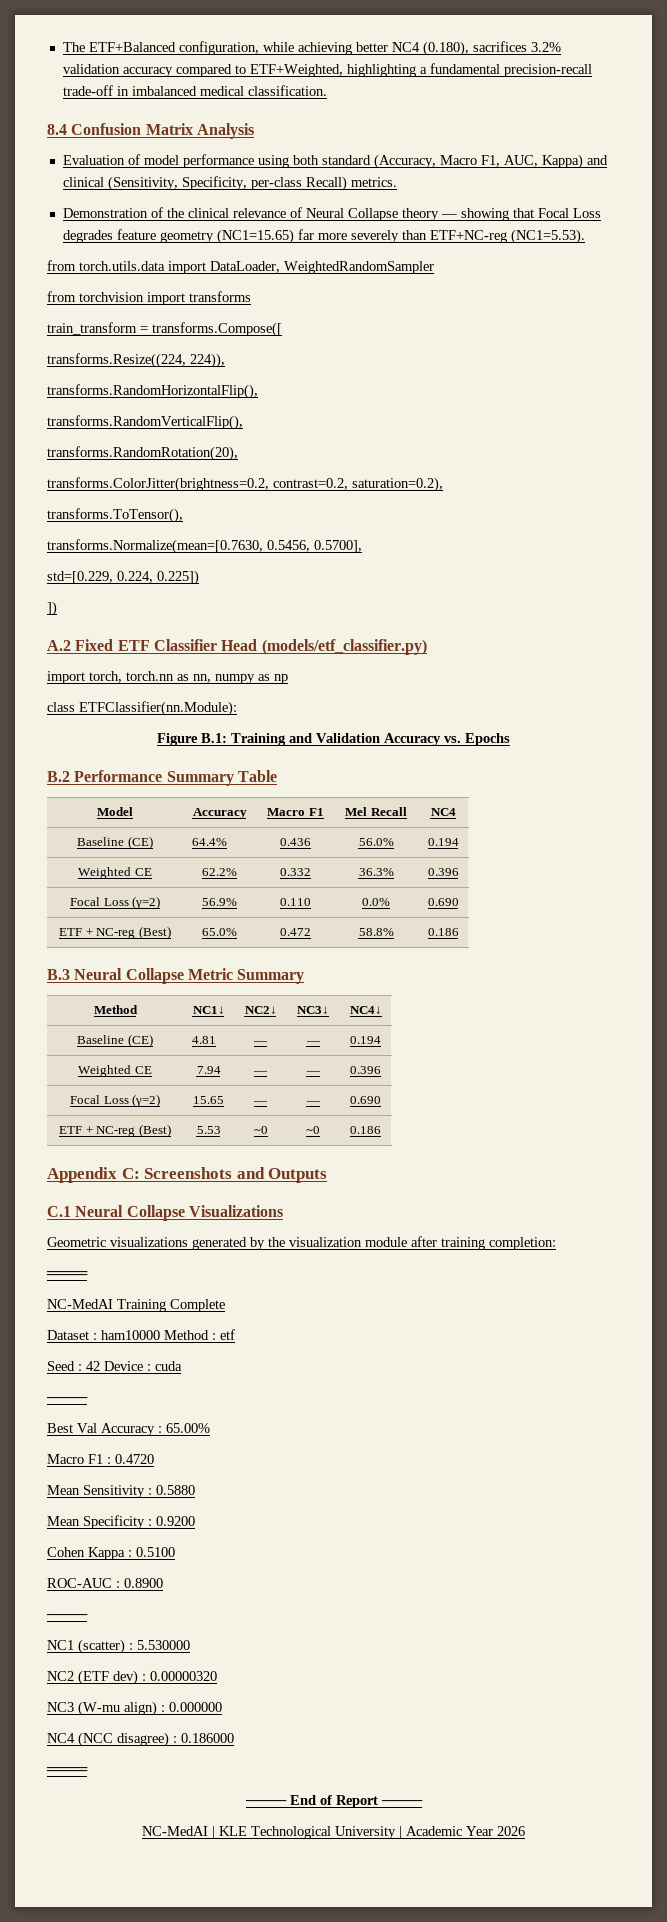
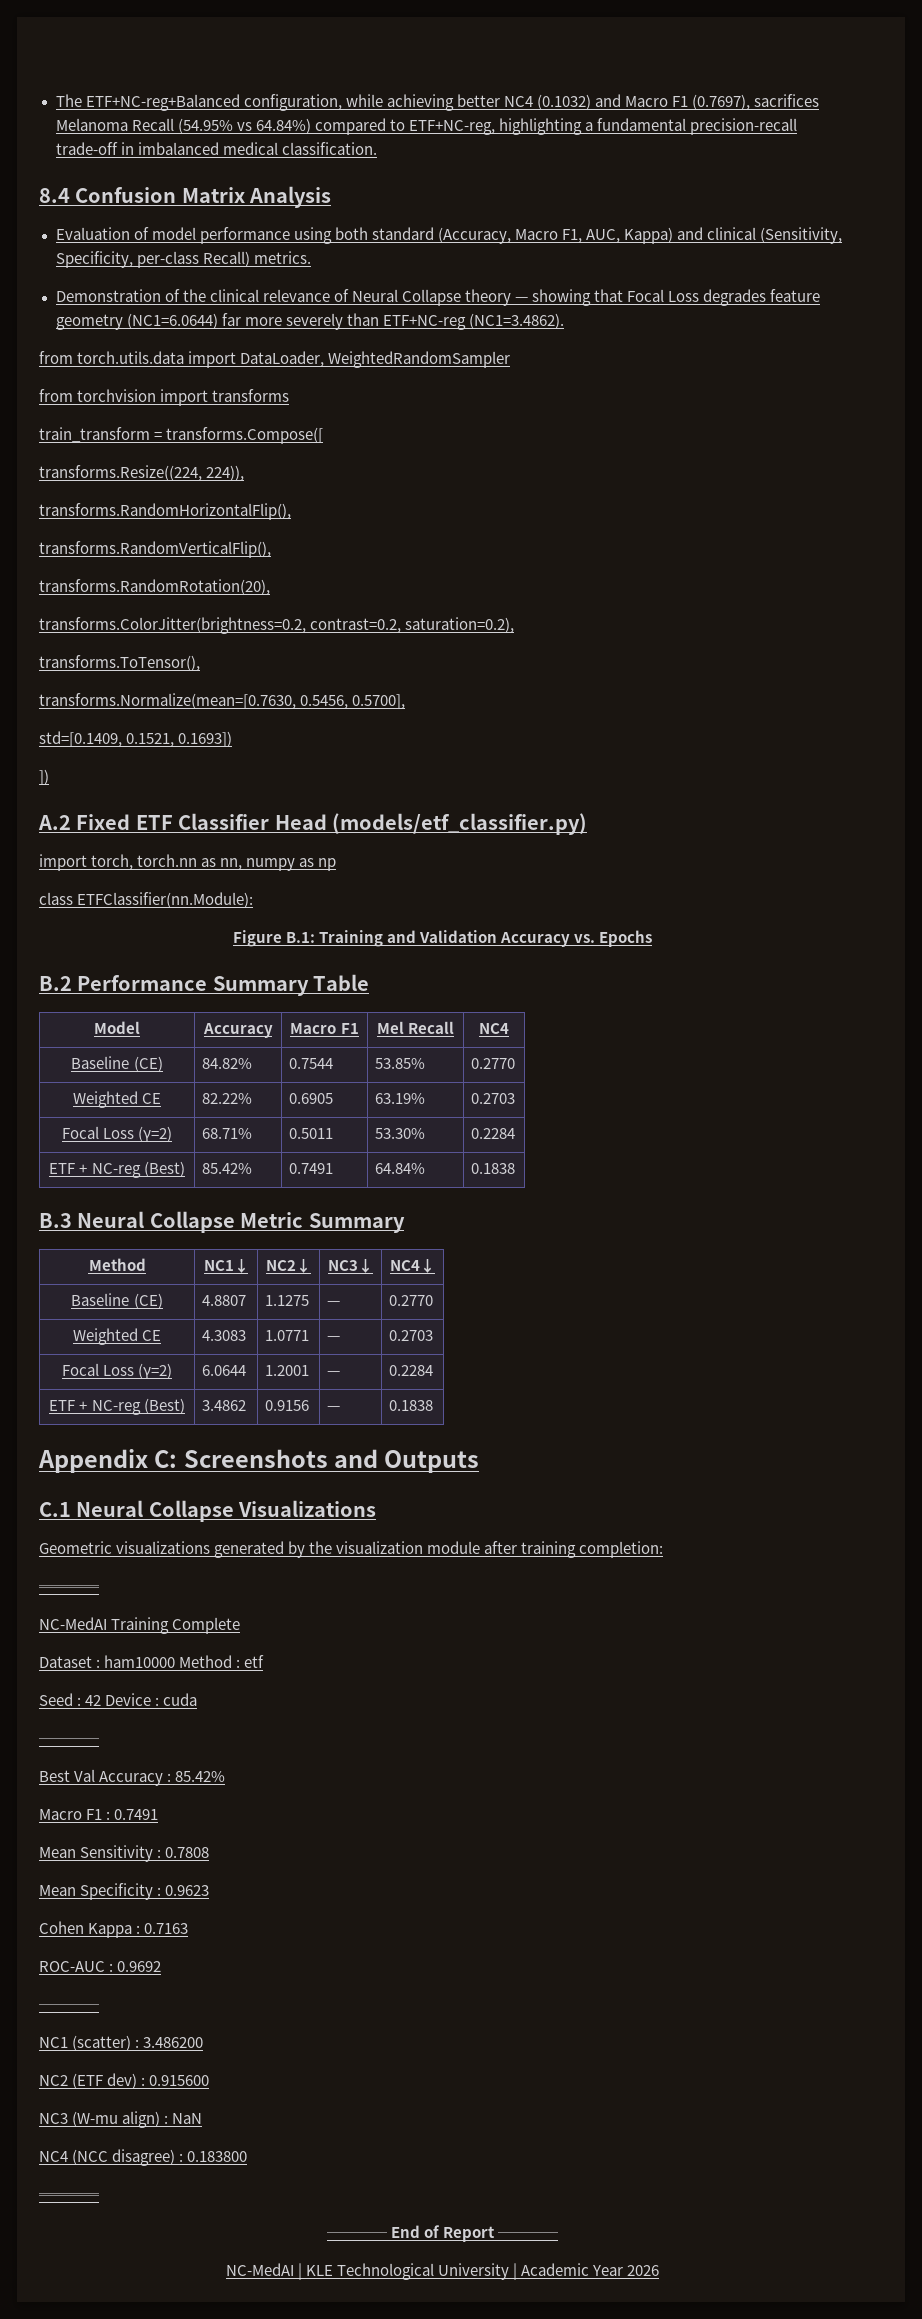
- The ETF+Balanced configuration, while achieving better NC4 (0.180), sacrifices 3.2% validation accuracy compared to ETF+Weighted, highlighting a fundamental precision-recall trade-off in imbalanced medical classification.
+ The ETF+NC-reg+Balanced configuration, while achieving better NC4 (0.1032) and Macro F1 (0.7697), sacrifices Melanoma Recall (54.95% vs 64.84%) compared to ETF+NC-reg, highlighting a fundamental precision-recall trade-off in imbalanced medical classification.
- Demonstration of the clinical relevance of Neural Collapse theory — showing that Focal Loss degrades feature geometry (NC1=15.65) far more severely than ETF+NC-reg (NC1=5.53).
+ Demonstration of the clinical relevance of Neural Collapse theory — showing that Focal Loss degrades feature geometry (NC1=6.0644) far more severely than ETF+NC-reg (NC1=3.4862).
- std=[0.229, 0.224, 0.225])
+ std=[0.1409, 0.1521, 0.1693])
- Baseline (CE) | 64.4% | 0.436 | 56.0% | 0.194
- Weighted CE | 62.2% | 0.332 | 36.3% | 0.396
- Focal Loss (γ=2) | 56.9% | 0.110 | 0.0% | 0.690
- ETF + NC-reg (Best) | 65.0% | 0.472 | 58.8% | 0.186
+ Baseline (CE) | 84.82% | 0.7544 | 53.85% | 0.2770
+ Weighted CE | 82.22% | 0.6905 | 63.19% | 0.2703
+ Focal Loss (γ=2) | 68.71% | 0.5011 | 53.30% | 0.2284
+ ETF + NC-reg (Best) | 85.42% | 0.7491 | 64.84% | 0.1838
- Baseline (CE) | 4.81 | — | — | 0.194
- Weighted CE | 7.94 | — | — | 0.396
- Focal Loss (γ=2) | 15.65 | — | — | 0.690
- ETF + NC-reg (Best) | 5.53 | ~0 | ~0 | 0.186
+ Baseline (CE) | 4.8807 | 1.1275 | — | 0.2770
+ Weighted CE | 4.3083 | 1.0771 | — | 0.2703
+ Focal Loss (γ=2) | 6.0644 | 1.2001 | — | 0.2284
+ ETF + NC-reg (Best) | 3.4862 | 0.9156 | — | 0.1838
- Best Val Accuracy : 65.00%
+ Best Val Accuracy : 85.42%
- Macro F1 : 0.4720
+ Macro F1 : 0.7491
- Mean Sensitivity : 0.5880
+ Mean Sensitivity : 0.7808
- Mean Specificity : 0.9200
+ Mean Specificity : 0.9623
- Cohen Kappa : 0.5100
+ Cohen Kappa : 0.7163
- ROC-AUC : 0.8900
+ ROC-AUC : 0.9692
- NC1 (scatter) : 5.530000
+ NC1 (scatter) : 3.486200
- NC2 (ETF dev) : 0.00000320
+ NC2 (ETF dev) : 0.915600
- NC3 (W-mu align) : 0.000000
+ NC3 (W-mu align) : NaN
- NC4 (NCC disagree) : 0.186000
+ NC4 (NCC disagree) : 0.183800

